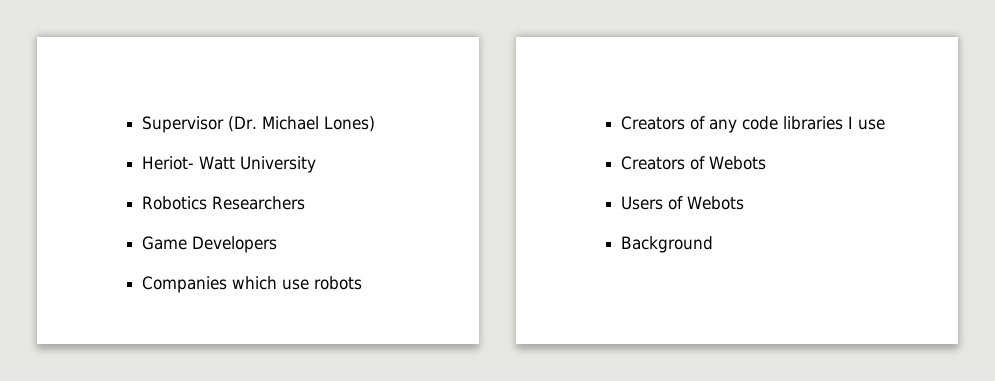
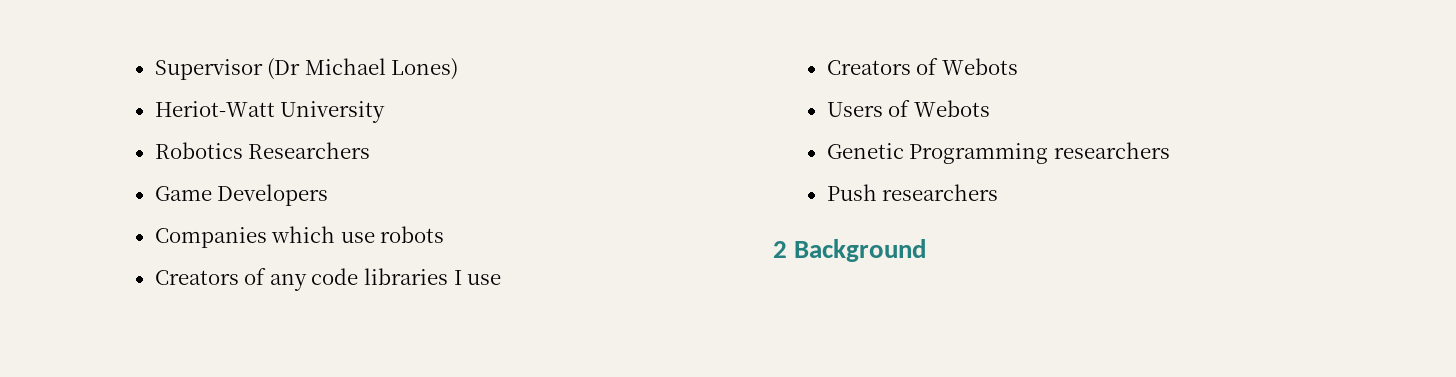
- Supervisor (Dr. Michael Lones)
+ Supervisor (Dr Michael Lones)
- Heriot- Watt University
+ Heriot-Watt University
- Background
+ Genetic Programming researchers
+ Push researchers
+ 2 Background

